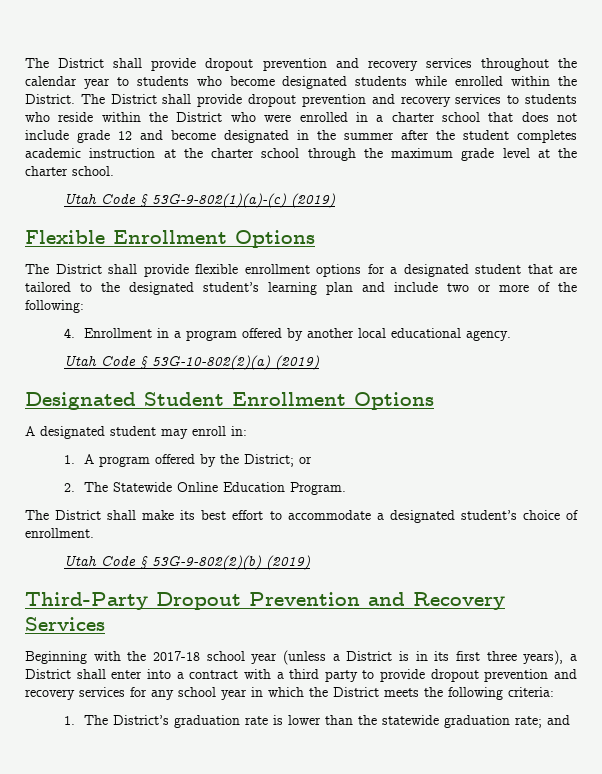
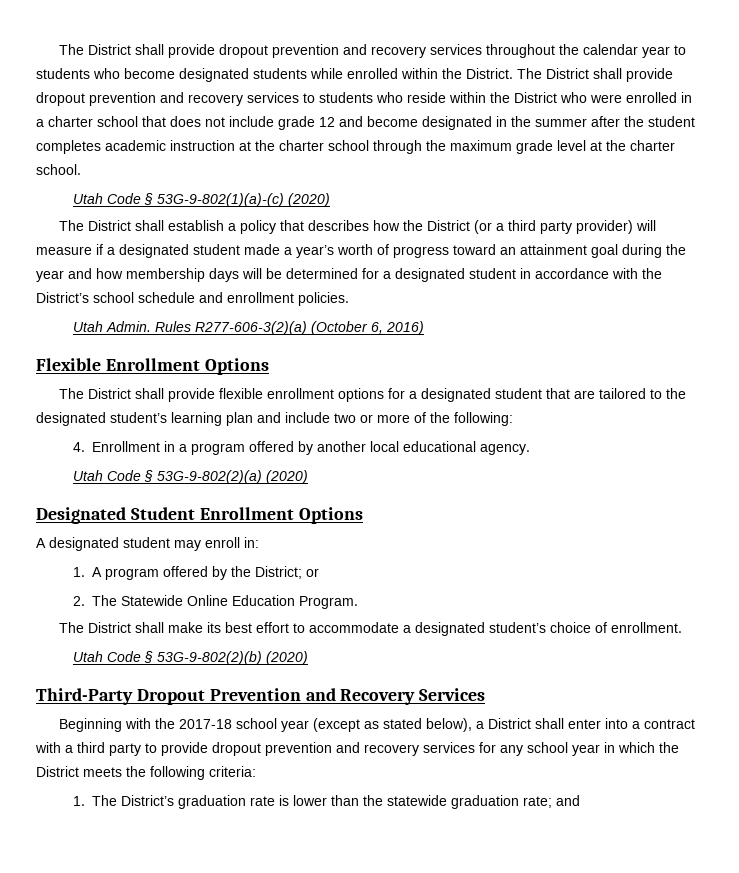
- Utah Code § 53G-9-802(1)(a)-(c) (2019)
+ Utah Code § 53G-9-802(1)(a)-(c) (2020)
+ The District shall establish a policy that describes how the District (or a third party provider) will measure if a designated student made a year’s worth of progress toward an attainment goal during the year and how membership days will be determined for a designated student in accordance with the District’s school schedule and enrollment policies.
+ Utah Admin. Rules R277-606-3(2)(a) (October 6, 2016)
- Utah Code § 53G-10-802(2)(a) (2019)
+ Utah Code § 53G-9-802(2)(a) (2020)
- Utah Code § 53G-9-802(2)(b) (2019)
+ Utah Code § 53G-9-802(2)(b) (2020)
- Beginning with the 2017-18 school year (unless a District is in its first three years), a District shall enter into a contract with a third party to provide dropout prevention and recovery services for any school year in which the District meets the following criteria:
+ Beginning with the 2017-18 school year (except as stated below), a District shall enter into a contract with a third party to provide dropout prevention and recovery services for any school year in which the District meets the following criteria:

